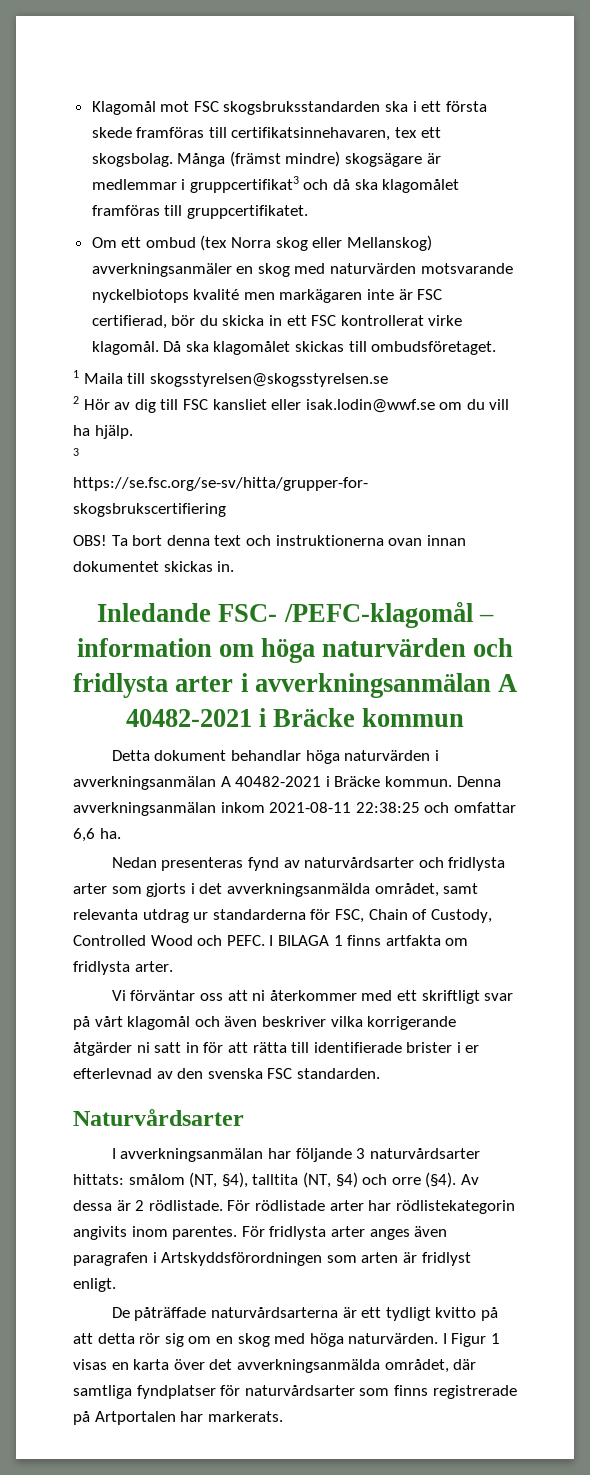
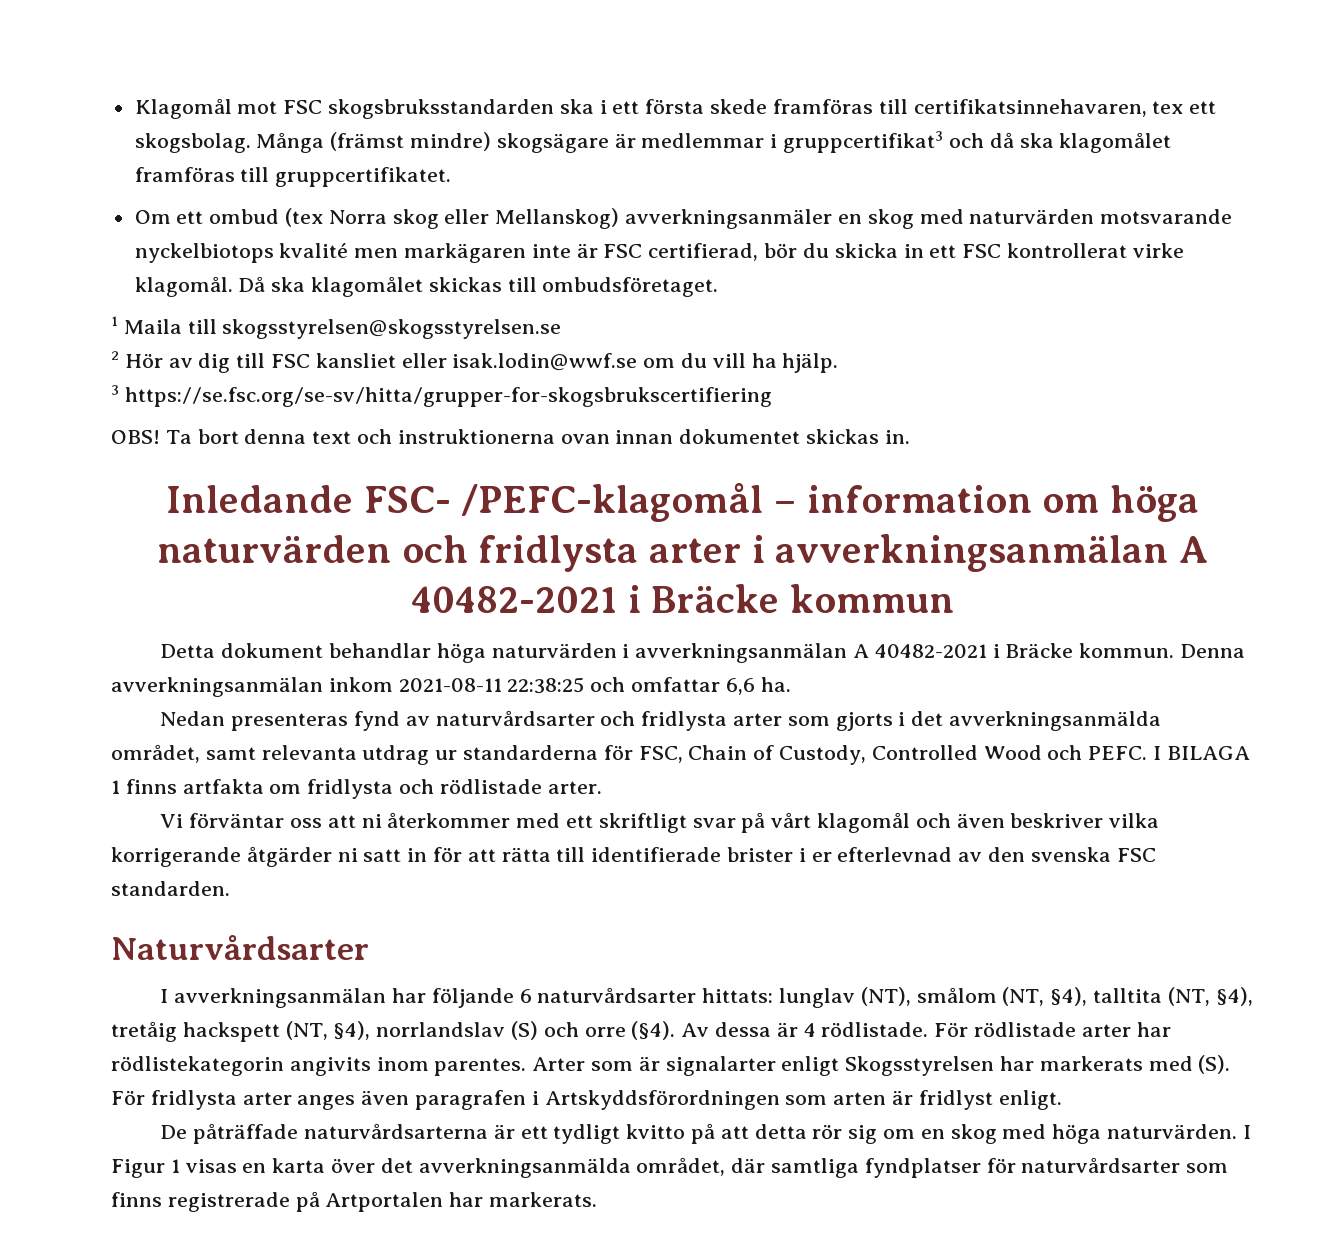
- I BILAGA 1 finns artfakta om fridlysta arter.
+ I BILAGA 1 finns artfakta om fridlysta och rödlistade arter.
- I avverkningsanmälan har följande 3 naturvårdsarter hittats: smålom (NT, §4), talltita (NT, §4) och orre (§4).
+ I avverkningsanmälan har följande 6 naturvårdsarter hittats: lunglav (NT), smålom (NT, §4), talltita (NT, §4), tretåig hackspett (NT, §4), norrlandslav (S) och orre (§4).
- Av dessa är 2 rödlistade.
+ Av dessa är 4 rödlistade.
- För fridlysta arter anges även paragrafen i Artskyddsförordningen som arten är fridlyst enligt.
+ Arter som är signalarter enligt Skogsstyrelsen har markerats med (S). För fridlysta arter anges även paragrafen i Artskyddsförordningen som arten är fridlyst enligt.

